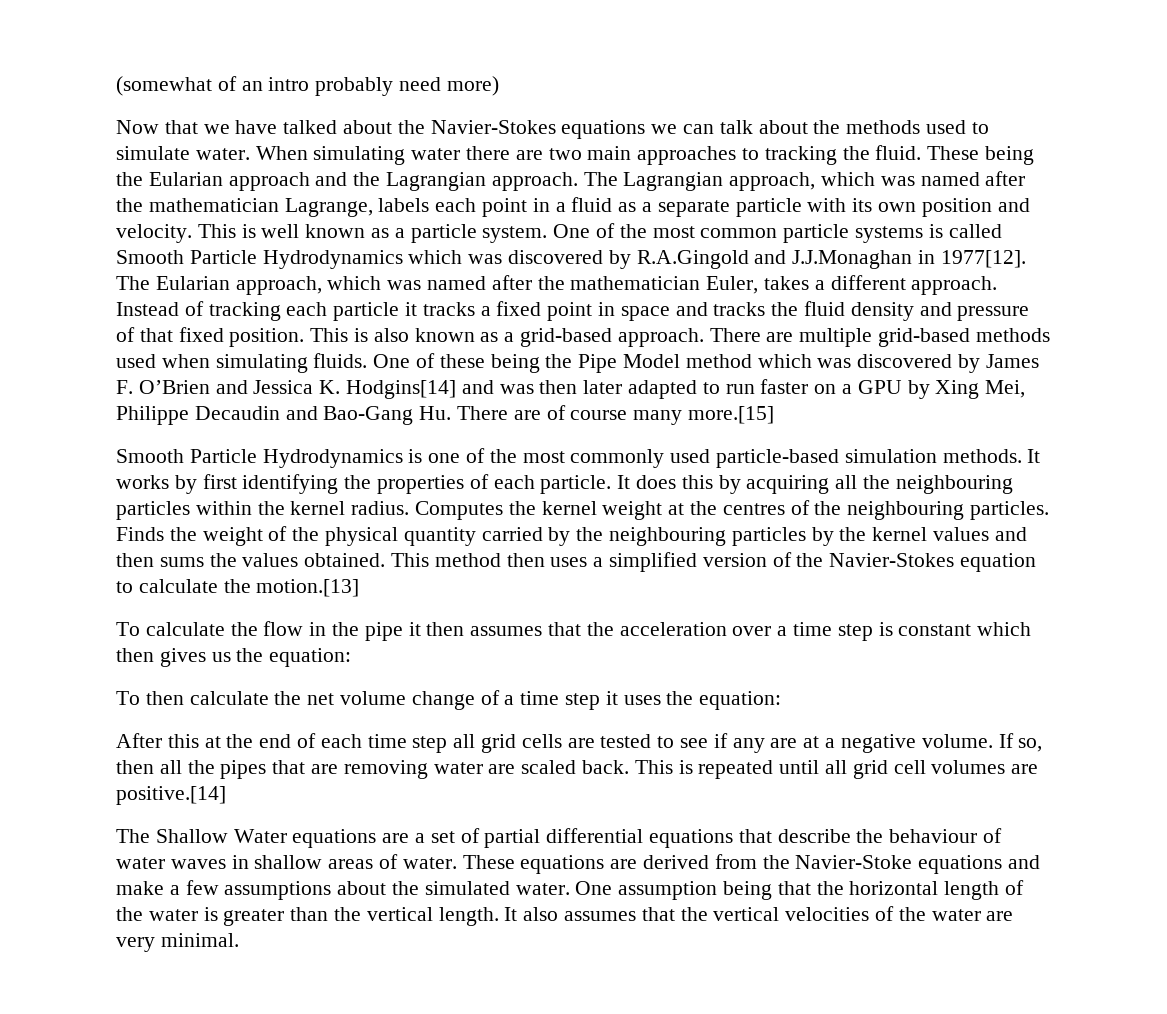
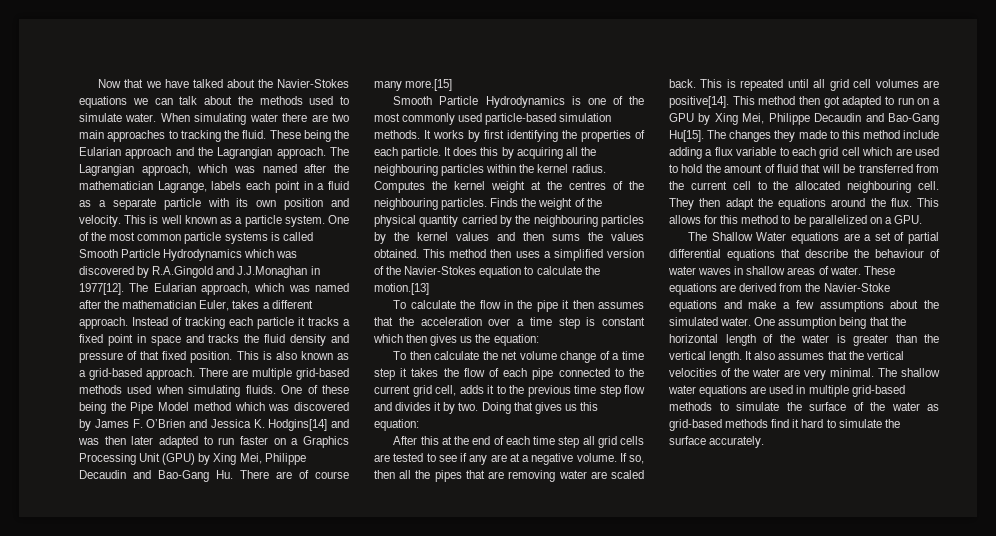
- (somewhat of an intro probably need more)
- One of these being the Pipe Model method which was discovered by James F. O’Brien and Jessica K. Hodgins[14] and was then later adapted to run faster on a GPU by Xing Mei, Philippe Decaudin and Bao-Gang Hu. There are of course many more.[15]
+ One of these being the Pipe Model method which was discovered by James F. O’Brien and Jessica K. Hodgins[14] and was then later adapted to run faster on a Graphics Processing Unit (GPU) by Xing Mei, Philippe Decaudin and Bao-Gang Hu. There are of course many more.[15]
- To then calculate the net volume change of a time step it uses the equation:
+ To then calculate the net volume change of a time step it takes the flow of each pipe connected to the current grid cell, adds it to the previous time step flow and divides it by two. Doing that gives us this equation:
- This is repeated until all grid cell volumes are positive.[14]
+ This is repeated until all grid cell volumes are positive[14]. This method then got adapted to run on a GPU by Xing Mei, Philippe Decaudin and Bao-Gang Hu[15]. The changes they made to this method include adding a flux variable to each grid cell which are used to hold the amount of fluid that will be transferred from the current cell to the allocated neighbouring cell. They then adapt the equations around the flux. This allows for this method to be parallelized on a GPU.
+ The shallow water equations are used in multiple grid-based methods to simulate the surface of the water as grid-based methods find it hard to simulate the surface accurately.

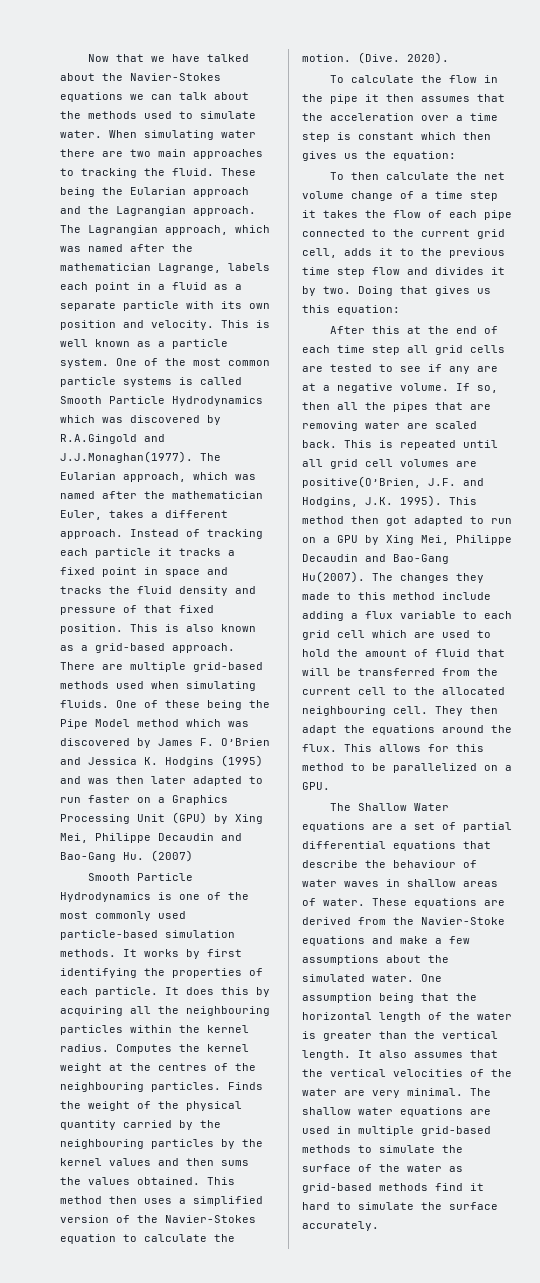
- One of the most common particle systems is called Smooth Particle Hydrodynamics which was discovered by R.A.Gingold and J.J.Monaghan in 1977[12]. The Eularian approach, which was named after the mathematician Euler, takes a different approach.
+ One of the most common particle systems is called Smooth Particle Hydrodynamics which was discovered by R.A.Gingold and J.J.Monaghan(1977). The Eularian approach, which was named after the mathematician Euler, takes a different approach.
- One of these being the Pipe Model method which was discovered by James F. O’Brien and Jessica K. Hodgins[14] and was then later adapted to run faster on a Graphics Processing Unit (GPU) by Xing Mei, Philippe Decaudin and Bao-Gang Hu. There are of course many more.[15]
+ One of these being the Pipe Model method which was discovered by James F. O’Brien and Jessica K. Hodgins (1995) and was then later adapted to run faster on a Graphics Processing Unit (GPU) by Xing Mei, Philippe Decaudin and Bao-Gang Hu. (2007)
- This method then uses a simplified version of the Navier-Stokes equation to calculate the motion.[13]
+ This method then uses a simplified version of the Navier-Stokes equation to calculate the motion. (Dive. 2020).
- This is repeated until all grid cell volumes are positive[14].
+ This is repeated until all grid cell volumes are positive(O’Brien, J.F. and Hodgins, J.K. 1995).
- This method then got adapted to run on a GPU by Xing Mei, Philippe Decaudin and Bao-Gang Hu[15].
+ This method then got adapted to run on a GPU by Xing Mei, Philippe Decaudin and Bao-Gang Hu(2007).

